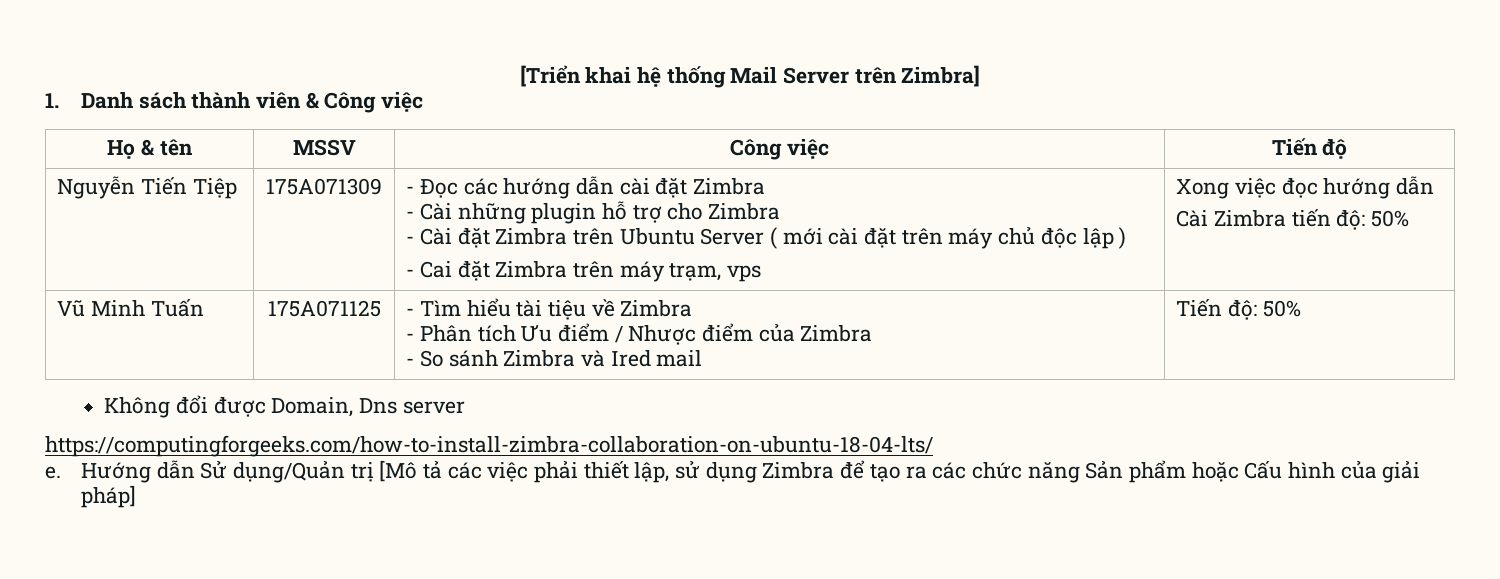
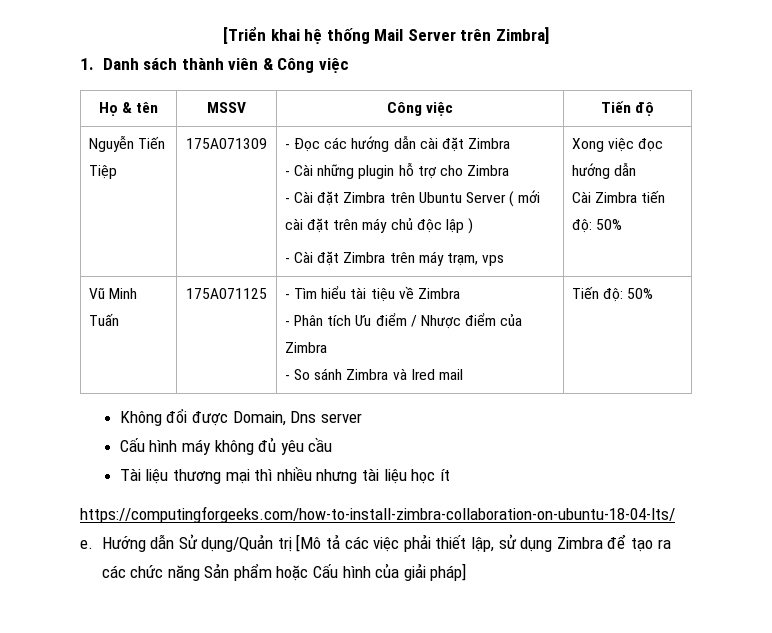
- - Cai đặt Zimbra trên máy trạm, vps
+ - Cài đặt Zimbra trên máy trạm, vps
+ Cấu hình máy không đủ yêu cầu
+ Tài liệu thương mại thì nhiều nhưng tài liệu học ít

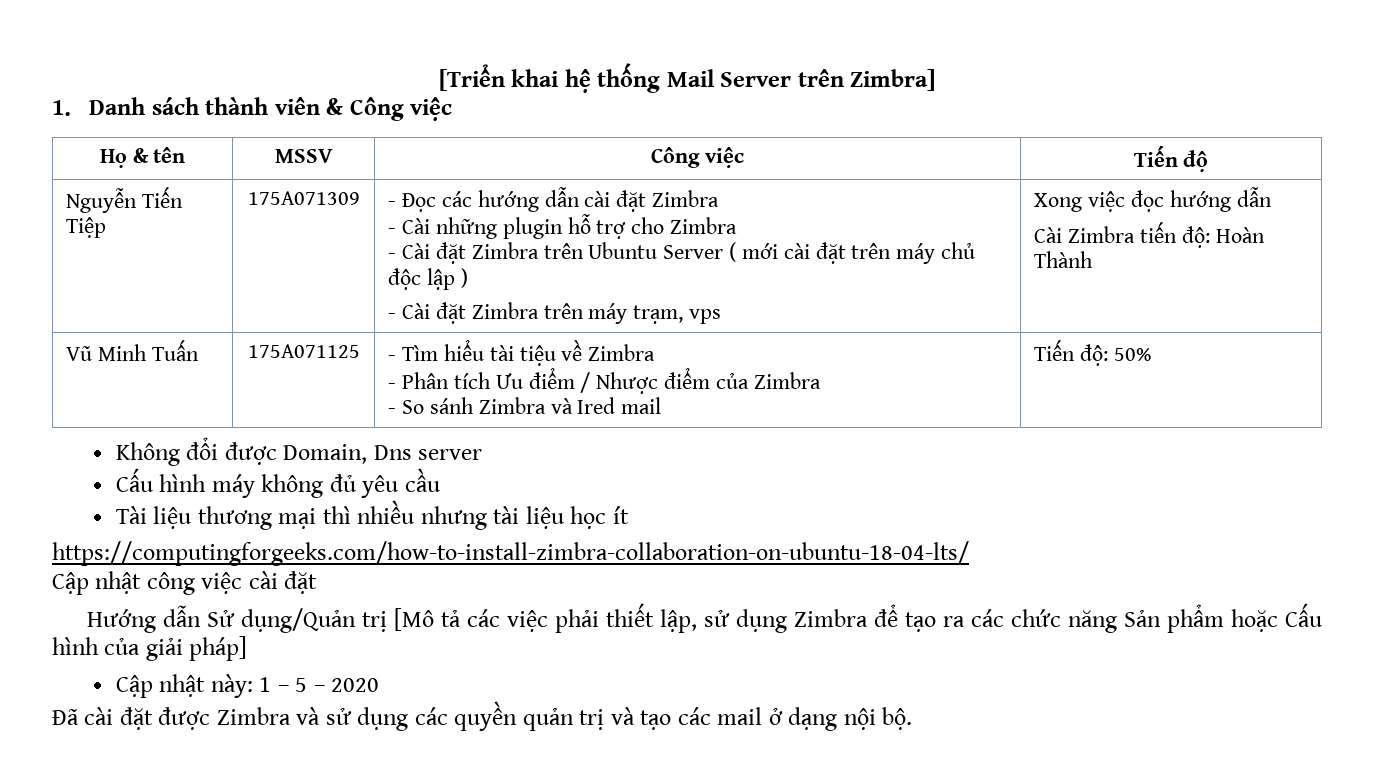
- Cài Zimbra tiến độ: 50%
+ Cài Zimbra tiến độ: Hoàn Thành
- e. Hướng dẫn Sử dụng/Quản trị [Mô tả các việc phải thiết lập, sử dụng Zimbra để tạo ra các chức năng Sản phẩm hoặc Cấu hình của giải pháp]
+ Cập nhật công việc cài đặt
+ Hướng dẫn Sử dụng/Quản trị [Mô tả các việc phải thiết lập, sử dụng Zimbra để tạo ra các chức năng Sản phẩm hoặc Cấu hình của giải pháp]
+ Cập nhật này: 1 – 5 – 2020
+ Đã cài đặt được Zimbra và sử dụng các quyền quản trị và tạo các mail ở dạng nội bộ.

